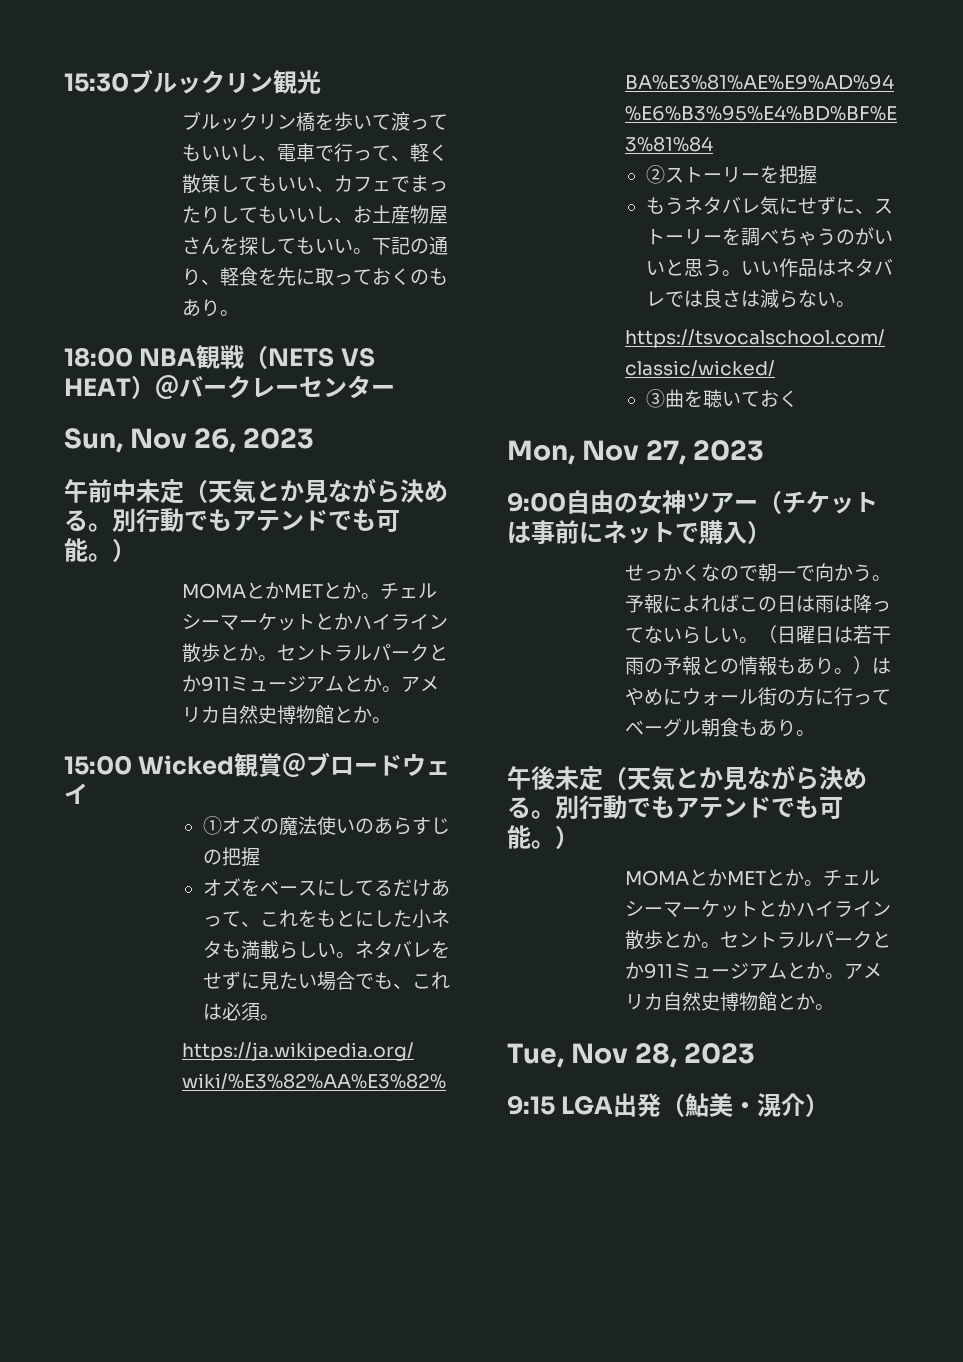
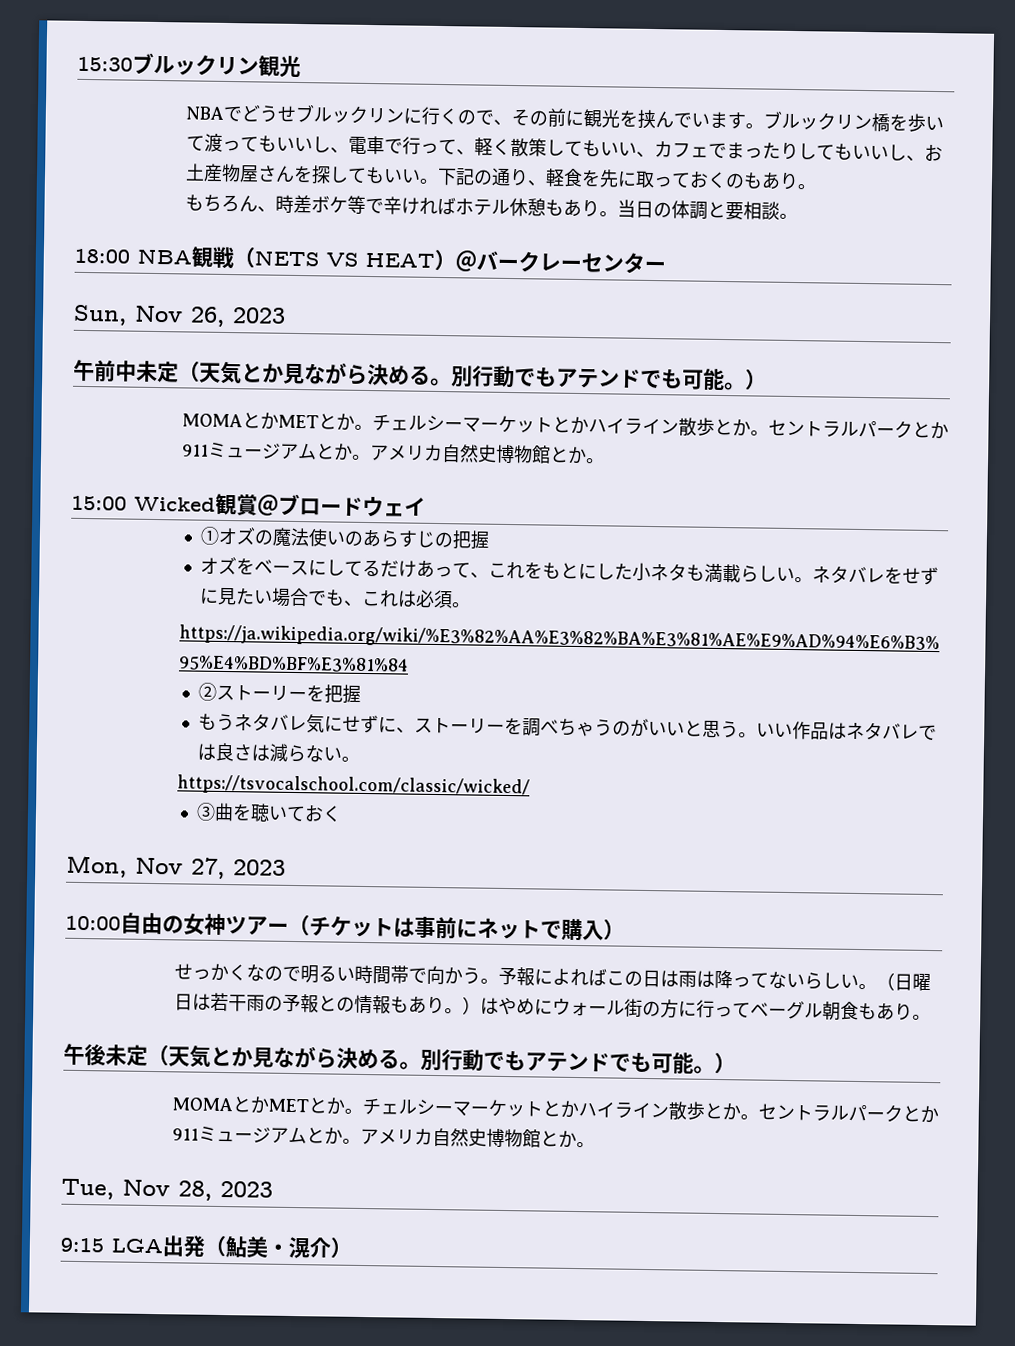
+ NBAでどうせブルックリンに行くので、その前に観光を挟んでいます。
+ もちろん、時差ボケ等で辛ければホテル休憩もあり。当日の体調と要相談。
- 9:00自由の女神ツアー（チケットは事前にネットで購入）
+ 10:00自由の女神ツアー（チケットは事前にネットで購入）
- せっかくなので朝一で向かう。
+ せっかくなので明るい時間帯で向かう。

